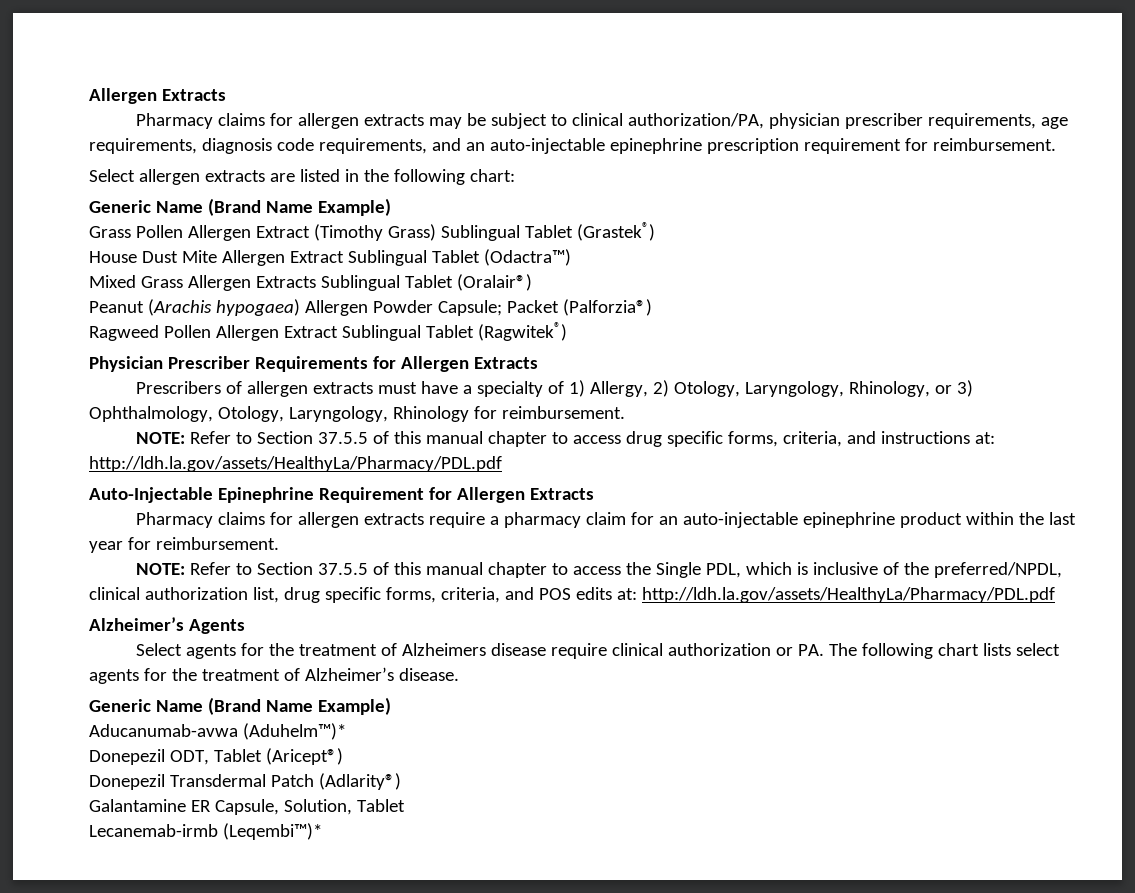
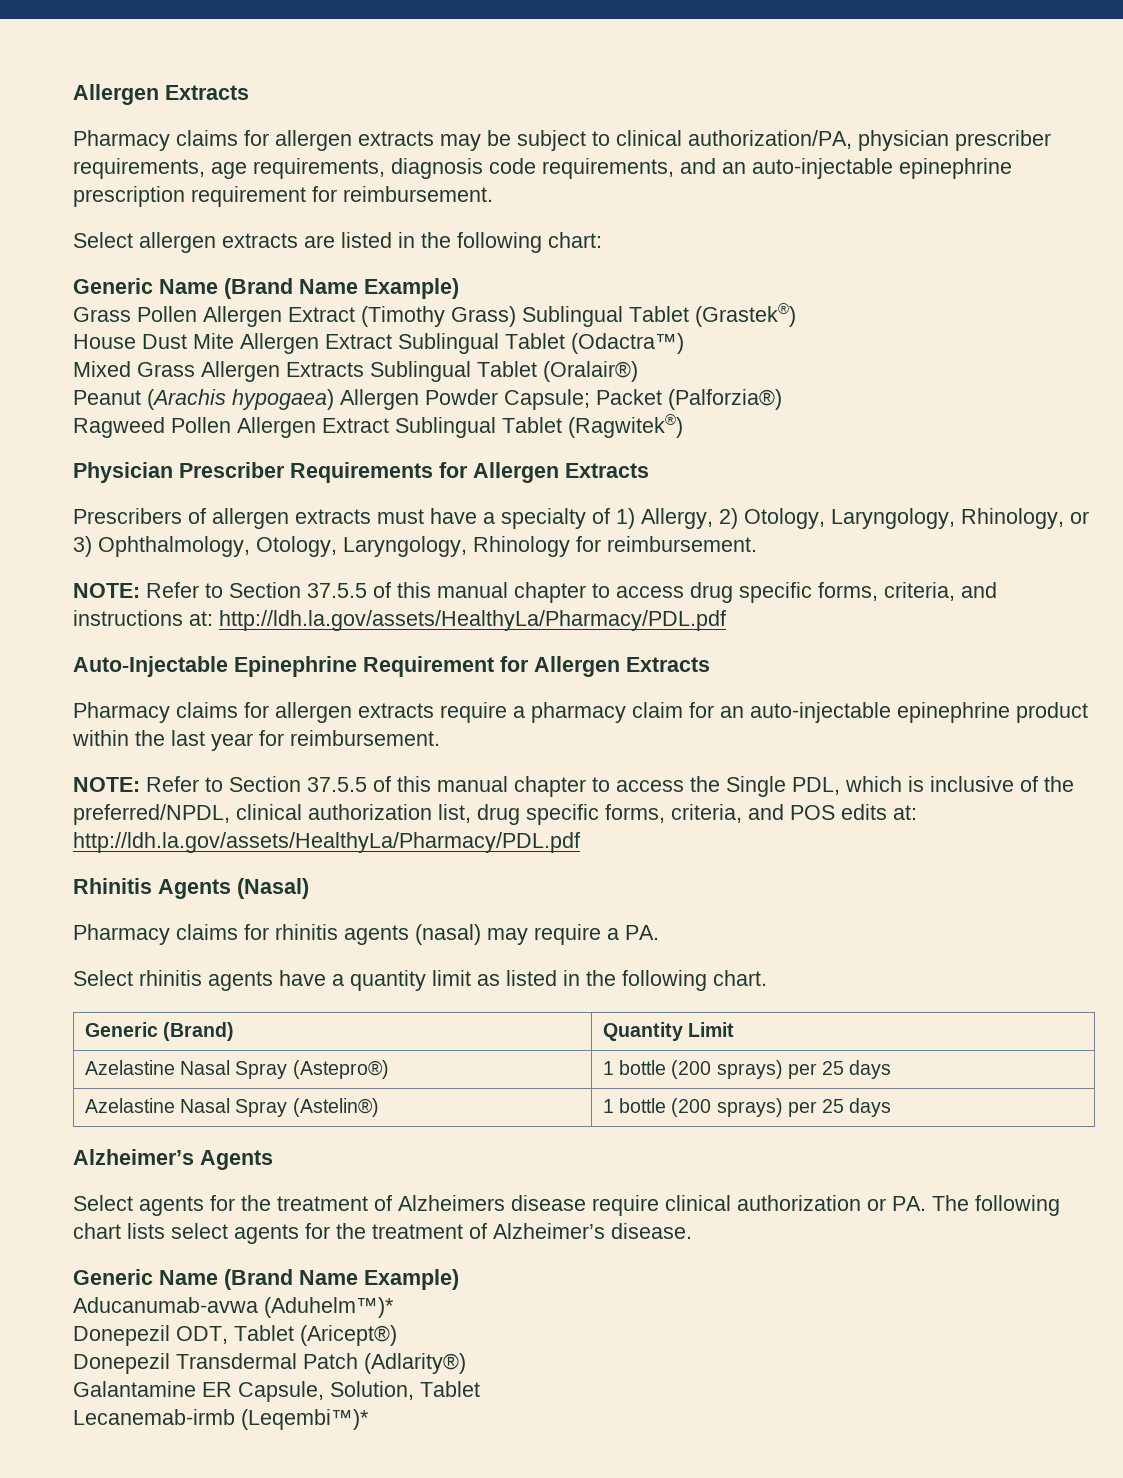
+ Rhinitis Agents (Nasal)
+ Pharmacy claims for rhinitis agents (nasal) may require a PA.
+ Select rhinitis agents have a quantity limit as listed in the following chart.
+ Generic (Brand) | Quantity Limit
+ Azelastine Nasal Spray (Astepro®) | 1 bottle (200 sprays) per 25 days
+ Azelastine Nasal Spray (Astelin®) | 1 bottle (200 sprays) per 25 days

